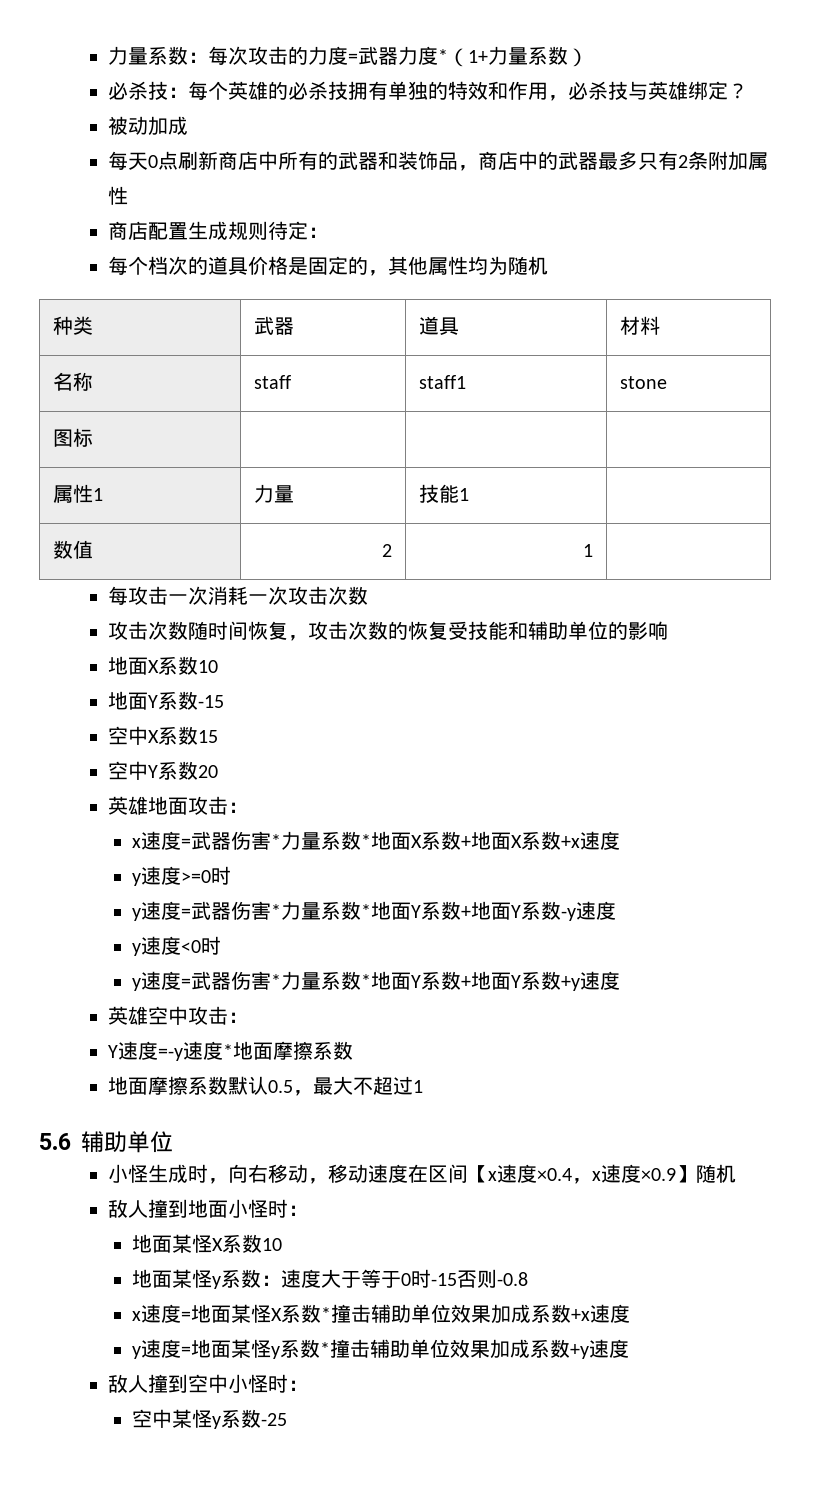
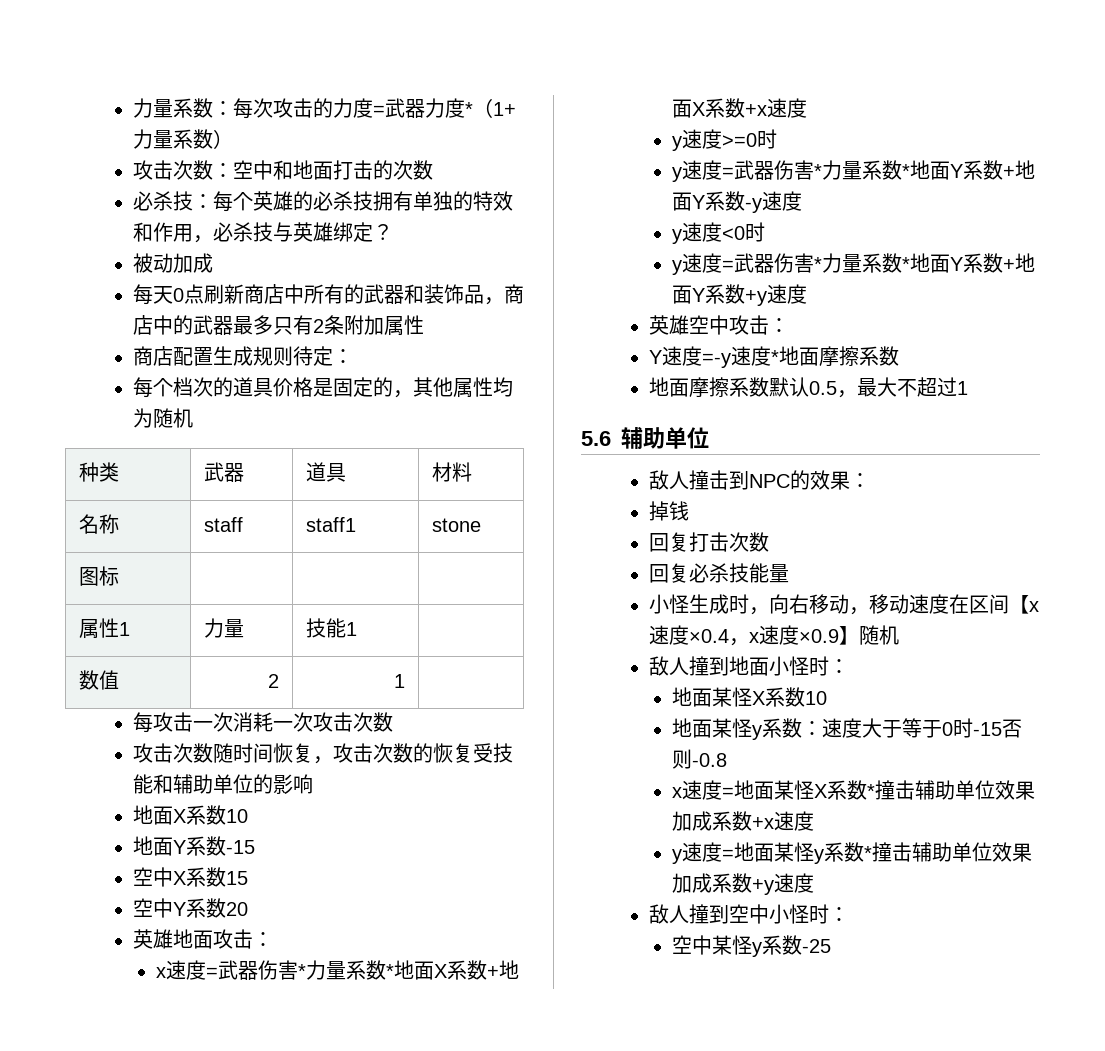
+ 攻击次数：空中和地面打击的次数
+ 敌人撞击到NPC的效果：
+ 掉钱
+ 回复打击次数
+ 回复必杀技能量

